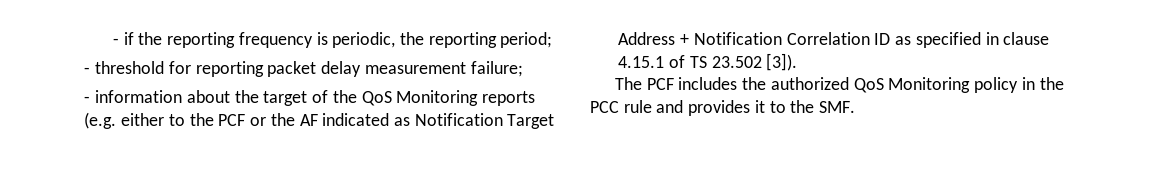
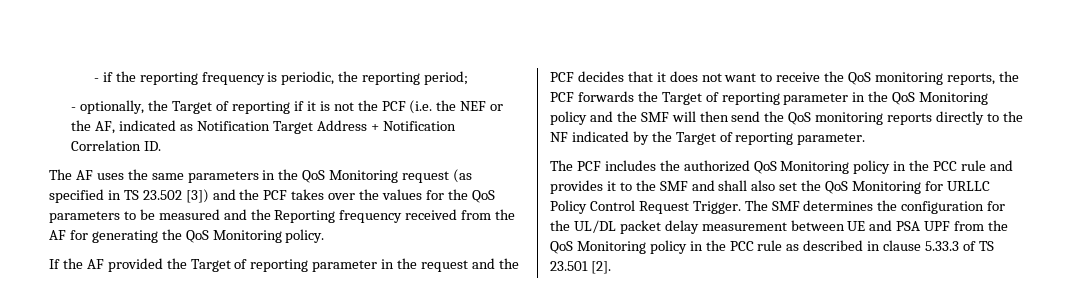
- - threshold for reporting packet delay measurement failure;
- - information about the target of the QoS Monitoring reports (e.g. either to the PCF or the AF indicated as Notification Target Address + Notification Correlation ID as specified in clause 4.15.1 of TS 23.502 [3]).
+ - optionally, the Target of reporting if it is not the PCF (i.e. the NEF or the AF, indicated as Notification Target Address + Notification Correlation ID.
+ The AF uses the same parameters in the QoS Monitoring request (as specified in TS 23.502 [3]) and the PCF takes over the values for the QoS parameters to be measured and the Reporting frequency received from the AF for generating the QoS Monitoring policy.
+ If the AF provided the Target of reporting parameter in the request and the PCF decides that it does not want to receive the QoS monitoring reports, the PCF forwards the Target of reporting parameter in the QoS Monitoring policy and the SMF will then send the QoS monitoring reports directly to the NF indicated by the Target of reporting parameter.
- The PCF includes the authorized QoS Monitoring policy in the PCC rule and provides it to the SMF.
+ The PCF includes the authorized QoS Monitoring policy in the PCC rule and provides it to the SMF and shall also set the QoS Monitoring for URLLC Policy Control Request Trigger. The SMF determines the configuration for the UL/DL packet delay measurement between UE and PSA UPF from the QoS Monitoring policy in the PCC rule as described in clause 5.33.3 of TS 23.501 [2].

